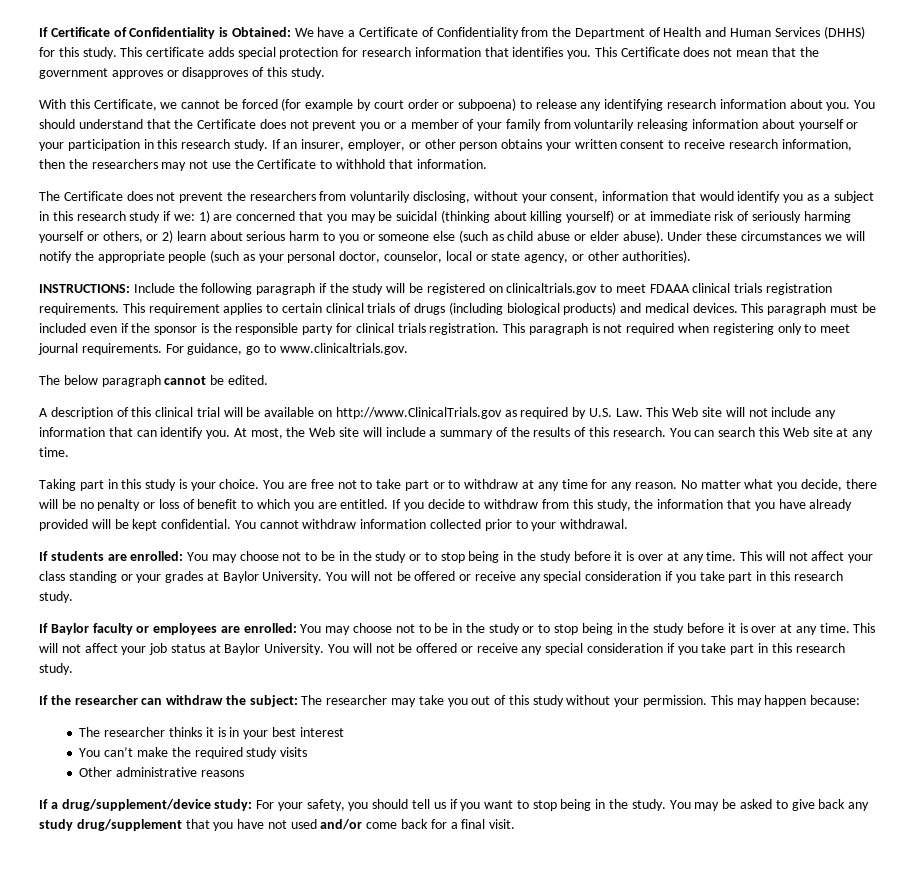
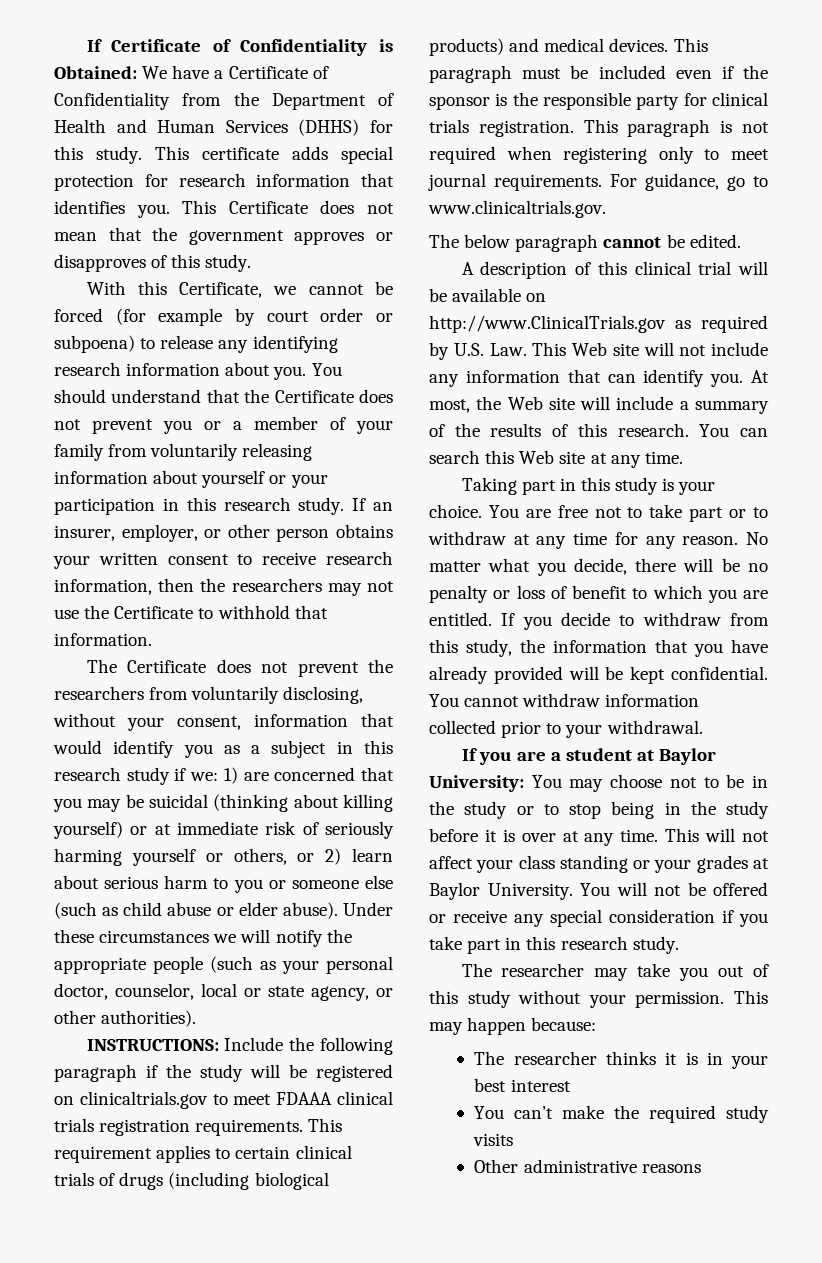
- If students are enrolled: You may choose not to be in the study or to stop being in the study before it is over at any time.
+ If you are a student at Baylor University: You may choose not to be in the study or to stop being in the study before it is over at any time.
- If Baylor faculty or employees are enrolled: You may choose not to be in the study or to stop being in the study before it is over at any time. This will not affect your job status at Baylor University. You will not be offered or receive any special consideration if you take part in this research study.
- If the researcher can withdraw the subject: The researcher may take you out of this study without your permission.
+ The researcher may take you out of this study without your permission.
- If a drug/supplement/device study: For your safety, you should tell us if you want to stop being in the study. You may be asked to give back any study drug/supplement that you have not used and/or come back for a final visit.

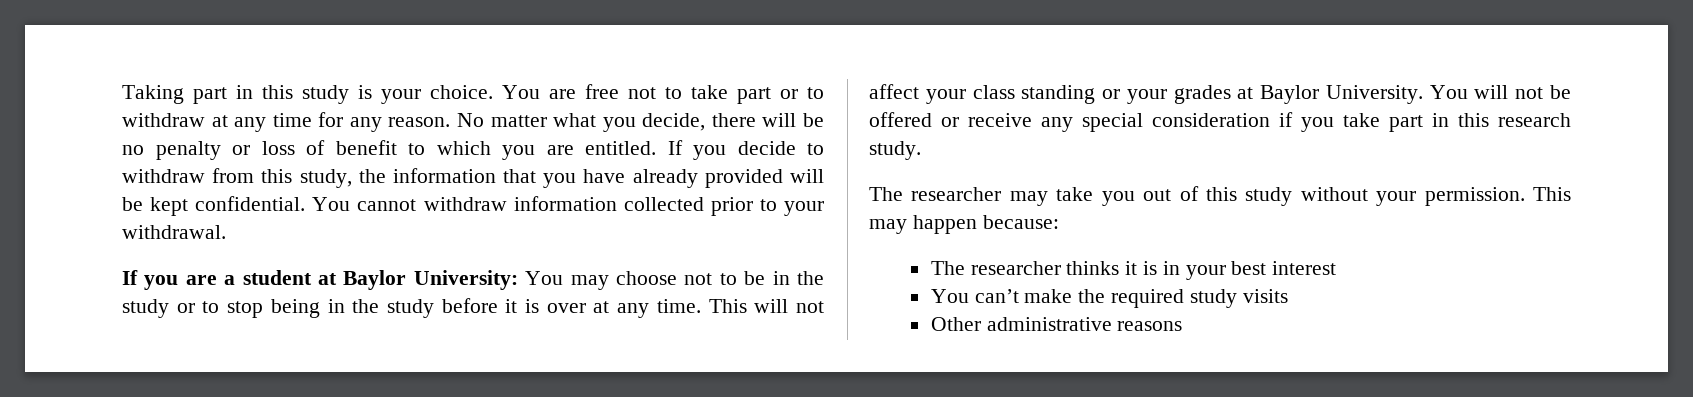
- If Certificate of Confidentiality is Obtained: We have a Certificate of Confidentiality from the Department of Health and Human Services (DHHS) for this study. This certificate adds special protection for research information that identifies you. This Certificate does not mean that the government approves or disapproves of this study.
- With this Certificate, we cannot be forced (for example by court order or subpoena) to release any identifying research information about you. You should understand that the Certificate does not prevent you or a member of your family from voluntarily releasing information about yourself or your participation in this research study. If an insurer, employer, or other person obtains your written consent to receive research information, then the researchers may not use the Certificate to withhold that information.
- The Certificate does not prevent the researchers from voluntarily disclosing, without your consent, information that would identify you as a subject in this research study if we: 1) are concerned that you may be suicidal (thinking about killing yourself) or at immediate risk of seriously harming yourself or others, or 2) learn about serious harm to you or someone else (such as child abuse or elder abuse). Under these circumstances we will notify the appropriate people (such as your personal doctor, counselor, local or state agency, or other authorities).
- INSTRUCTIONS: Include the following paragraph if the study will be registered on clinicaltrials.gov to meet FDAAA clinical trials registration requirements. This requirement applies to certain clinical trials of drugs (including biological products) and medical devices. This paragraph must be included even if the sponsor is the responsible party for clinical trials registration. This paragraph is not required when registering only to meet journal requirements. For guidance, go to www.clinicaltrials.gov.
- The below paragraph cannot be edited.
- A description of this clinical trial will be available on http://www.ClinicalTrials.gov as required by U.S. Law. This Web site will not include any information that can identify you. At most, the Web site will include a summary of the results of this research. You can search this Web site at any time.

